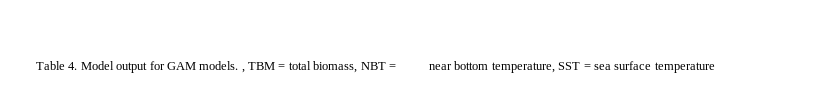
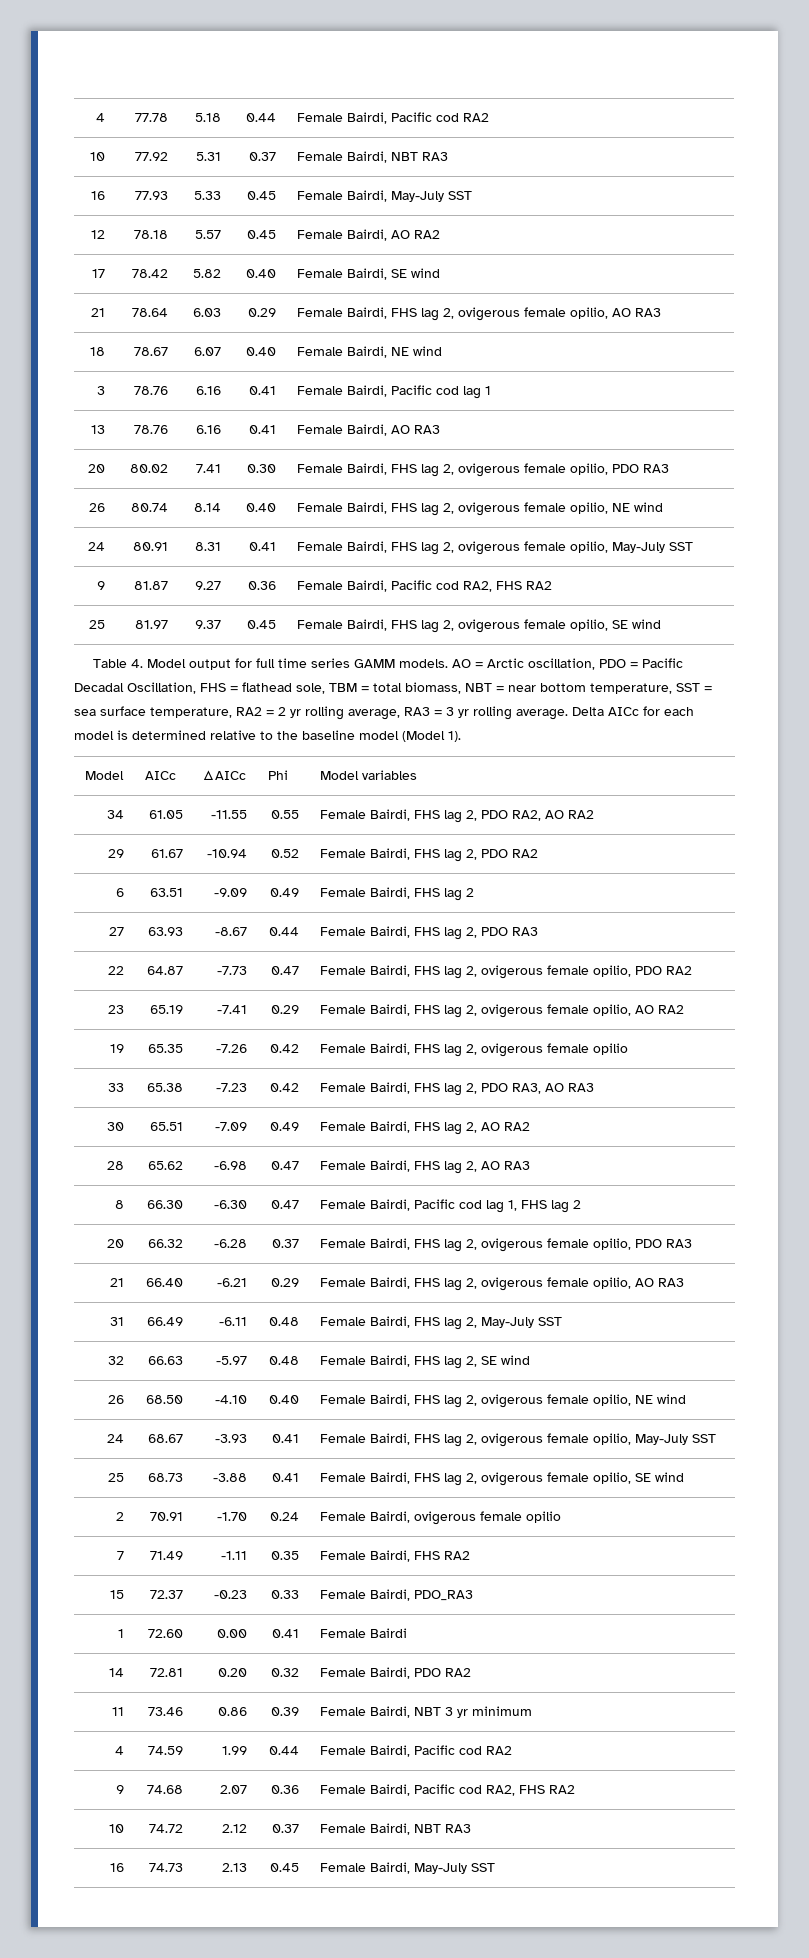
+ 4 | 77.78 | 5.18 | 0.44 | Female Bairdi, Pacific cod RA2
+ 10 | 77.92 | 5.31 | 0.37 | Female Bairdi, NBT RA3
+ 16 | 77.93 | 5.33 | 0.45 | Female Bairdi, May-July SST
+ 12 | 78.18 | 5.57 | 0.45 | Female Bairdi, AO RA2
+ 17 | 78.42 | 5.82 | 0.40 | Female Bairdi, SE wind
+ 21 | 78.64 | 6.03 | 0.29 | Female Bairdi, FHS lag 2, ovigerous female opilio, AO RA3
+ 18 | 78.67 | 6.07 | 0.40 | Female Bairdi, NE wind
+ 3 | 78.76 | 6.16 | 0.41 | Female Bairdi, Pacific cod lag 1
+ 13 | 78.76 | 6.16 | 0.41 | Female Bairdi, AO RA3
+ 20 | 80.02 | 7.41 | 0.30 | Female Bairdi, FHS lag 2, ovigerous female opilio, PDO RA3
+ 26 | 80.74 | 8.14 | 0.40 | Female Bairdi, FHS lag 2, ovigerous female opilio, NE wind
+ 24 | 80.91 | 8.31 | 0.41 | Female Bairdi, FHS lag 2, ovigerous female opilio, May-July SST
+ 9 | 81.87 | 9.27 | 0.36 | Female Bairdi, Pacific cod RA2, FHS RA2
+ 25 | 81.97 | 9.37 | 0.45 | Female Bairdi, FHS lag 2, ovigerous female opilio, SE wind
- Table 4. Model output for GAM models. , TBM = total biomass, NBT = near bottom temperature, SST = sea surface temperature
+ Table 4. Model output for full time series GAMM models. AO = Arctic oscillation, PDO = Pacific Decadal Oscillation, FHS = flathead sole, TBM = total biomass, NBT = near bottom temperature, SST = sea surface temperature, RA2 = 2 yr rolling average, RA3 = 3 yr rolling average. Delta AICc for each model is determined relative to the baseline model (Model 1).
+ Model | AICc | ΔAICc | Phi | Model variables
+ 34 | 61.05 | -11.55 | 0.55 | Female Bairdi, FHS lag 2, PDO RA2, AO RA2
+ 29 | 61.67 | -10.94 | 0.52 | Female Bairdi, FHS lag 2, PDO RA2
+ 6 | 63.51 | -9.09 | 0.49 | Female Bairdi, FHS lag 2
+ 27 | 63.93 | -8.67 | 0.44 | Female Bairdi, FHS lag 2, PDO RA3
+ 22 | 64.87 | -7.73 | 0.47 | Female Bairdi, FHS lag 2, ovigerous female opilio, PDO RA2
+ 23 | 65.19 | -7.41 | 0.29 | Female Bairdi, FHS lag 2, ovigerous female opilio, AO RA2
+ 19 | 65.35 | -7.26 | 0.42 | Female Bairdi, FHS lag 2, ovigerous female opilio
+ 33 | 65.38 | -7.23 | 0.42 | Female Bairdi, FHS lag 2, PDO RA3, AO RA3
+ 30 | 65.51 | -7.09 | 0.49 | Female Bairdi, FHS lag 2, AO RA2
+ 28 | 65.62 | -6.98 | 0.47 | Female Bairdi, FHS lag 2, AO RA3
+ 8 | 66.30 | -6.30 | 0.47 | Female Bairdi, Pacific cod lag 1, FHS lag 2
+ 20 | 66.32 | -6.28 | 0.37 | Female Bairdi, FHS lag 2, ovigerous female opilio, PDO RA3
+ 21 | 66.40 | -6.21 | 0.29 | Female Bairdi, FHS lag 2, ovigerous female opilio, AO RA3
+ 31 | 66.49 | -6.11 | 0.48 | Female Bairdi, FHS lag 2, May-July SST
+ 32 | 66.63 | -5.97 | 0.48 | Female Bairdi, FHS lag 2, SE wind
+ 26 | 68.50 | -4.10 | 0.40 | Female Bairdi, FHS lag 2, ovigerous female opilio, NE wind
+ 24 | 68.67 | -3.93 | 0.41 | Female Bairdi, FHS lag 2, ovigerous female opilio, May-July SST
+ 25 | 68.73 | -3.88 | 0.41 | Female Bairdi, FHS lag 2, ovigerous female opilio, SE wind
+ 2 | 70.91 | -1.70 | 0.24 | Female Bairdi, ovigerous female opilio
+ 7 | 71.49 | -1.11 | 0.35 | Female Bairdi, FHS RA2
+ 15 | 72.37 | -0.23 | 0.33 | Female Bairdi, PDO_RA3
+ 1 | 72.60 | 0.00 | 0.41 | Female Bairdi
+ 14 | 72.81 | 0.20 | 0.32 | Female Bairdi, PDO RA2
+ 11 | 73.46 | 0.86 | 0.39 | Female Bairdi, NBT 3 yr minimum
+ 4 | 74.59 | 1.99 | 0.44 | Female Bairdi, Pacific cod RA2
+ 9 | 74.68 | 2.07 | 0.36 | Female Bairdi, Pacific cod RA2, FHS RA2
+ 10 | 74.72 | 2.12 | 0.37 | Female Bairdi, NBT RA3
+ 16 | 74.73 | 2.13 | 0.45 | Female Bairdi, May-July SST

